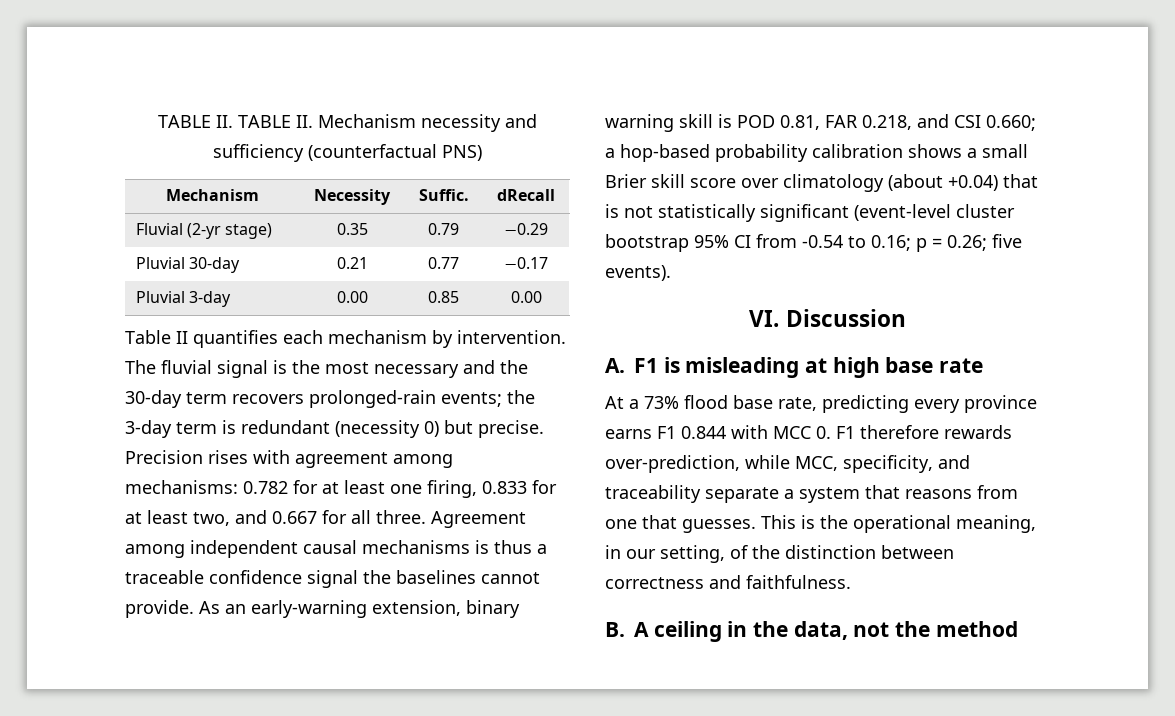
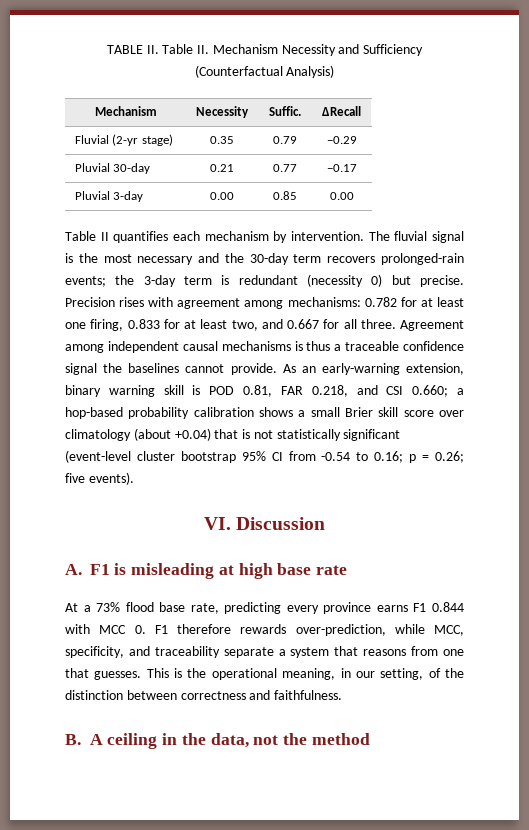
- TABLE II. TABLE II. Mechanism necessity and sufficiency (counterfactual PNS)
+ TABLE II. Table II. Mechanism Necessity and Sufficiency (Counterfactual Analysis)
- Mechanism | Necessity | Suffic. | dRecall
+ Mechanism | Necessity | Suffic. | ΔRecall

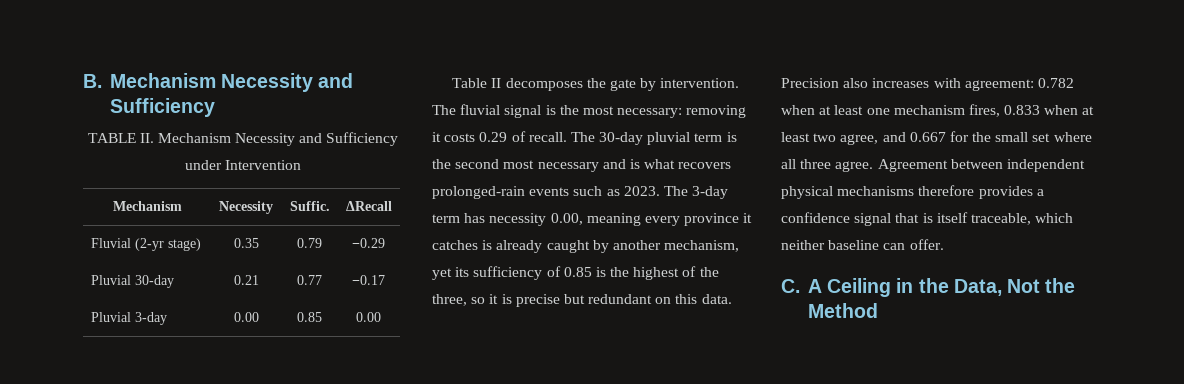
- TABLE II. Table II. Mechanism Necessity and Sufficiency (Counterfactual Analysis)
+ B. Mechanism Necessity and Sufficiency
+ TABLE II. Mechanism Necessity and Sufficiency under Intervention
- Table II quantifies each mechanism by intervention.
+ Table II decomposes the gate by intervention.
- The fluvial signal is the most necessary and the 30-day term recovers prolonged-rain events; the 3-day term is redundant (necessity 0) but precise. Precision rises with agreement among mechanisms: 0.782 for at least one firing, 0.833 for at least two, and 0.667 for all three. Agreement among independent causal mechanisms is thus a traceable confidence signal the baselines cannot provide. As an early-warning extension, binary warning skill is POD 0.81, FAR 0.218, and CSI 0.660; a hop-based probability calibration shows a small Brier skill score over climatology (about +0.04) that is not statistically significant (event-level cluster bootstrap 95% CI from -0.54 to 0.16; p = 0.26; five events).
- VI. Discussion
- A. F1 is misleading at high base rate
- At a 73% flood base rate, predicting every province earns F1 0.844 with MCC 0. F1 therefore rewards over-prediction, while MCC, specificity, and traceability separate a system that reasons from one that guesses. This is the operational meaning, in our setting, of the distinction between correctness and faithfulness.
- B. A ceiling in the data, not the method
+ The fluvial signal is the most necessary: removing it costs 0.29 of recall. The 30-day pluvial term is the second most necessary and is what recovers prolonged-rain events such as 2023. The 3-day term has necessity 0.00, meaning every province it catches is already caught by another mechanism, yet its sufficiency of 0.85 is the highest of the three, so it is precise but redundant on this data. Precision also increases with agreement: 0.782 when at least one mechanism fires, 0.833 when at least two agree, and 0.667 for the small set where all three agree. Agreement between independent physical mechanisms therefore provides a confidence signal that is itself traceable, which neither baseline can offer.
+ C. A Ceiling in the Data, Not the Method

